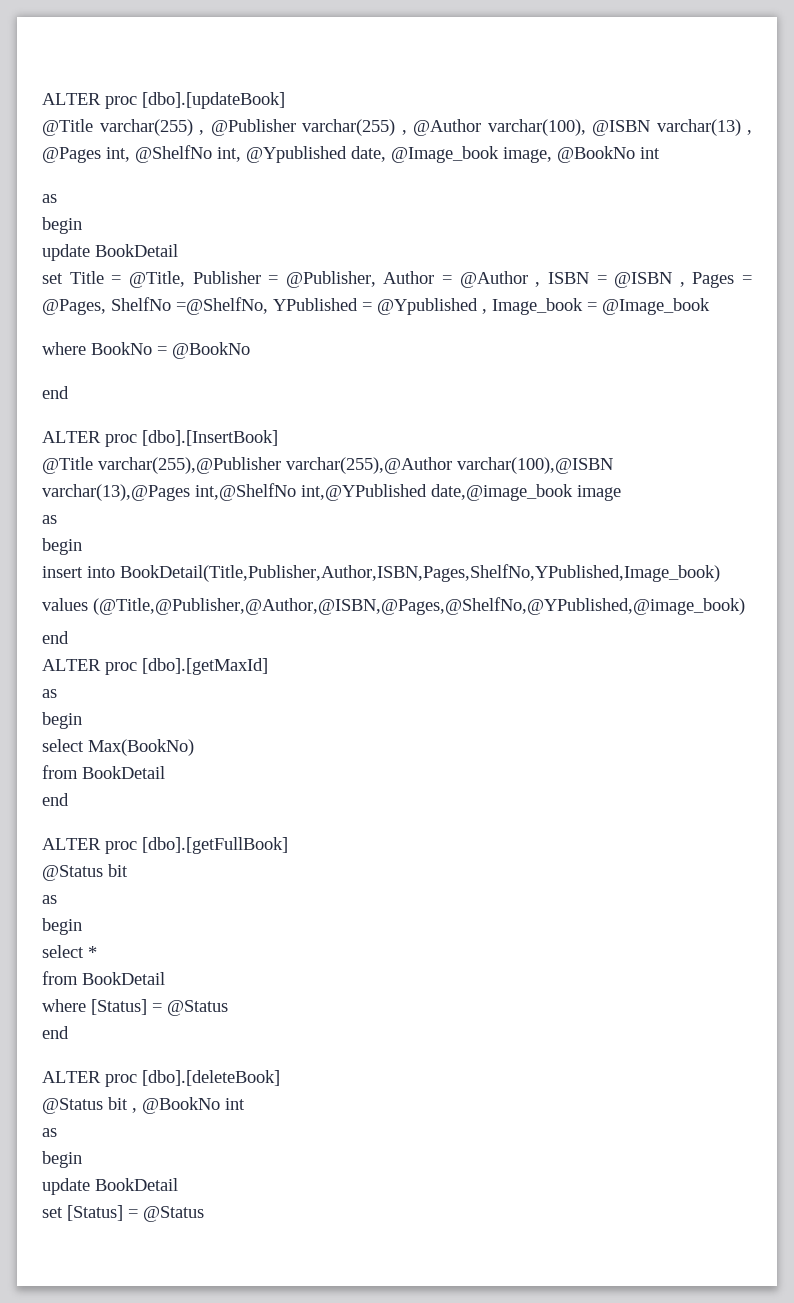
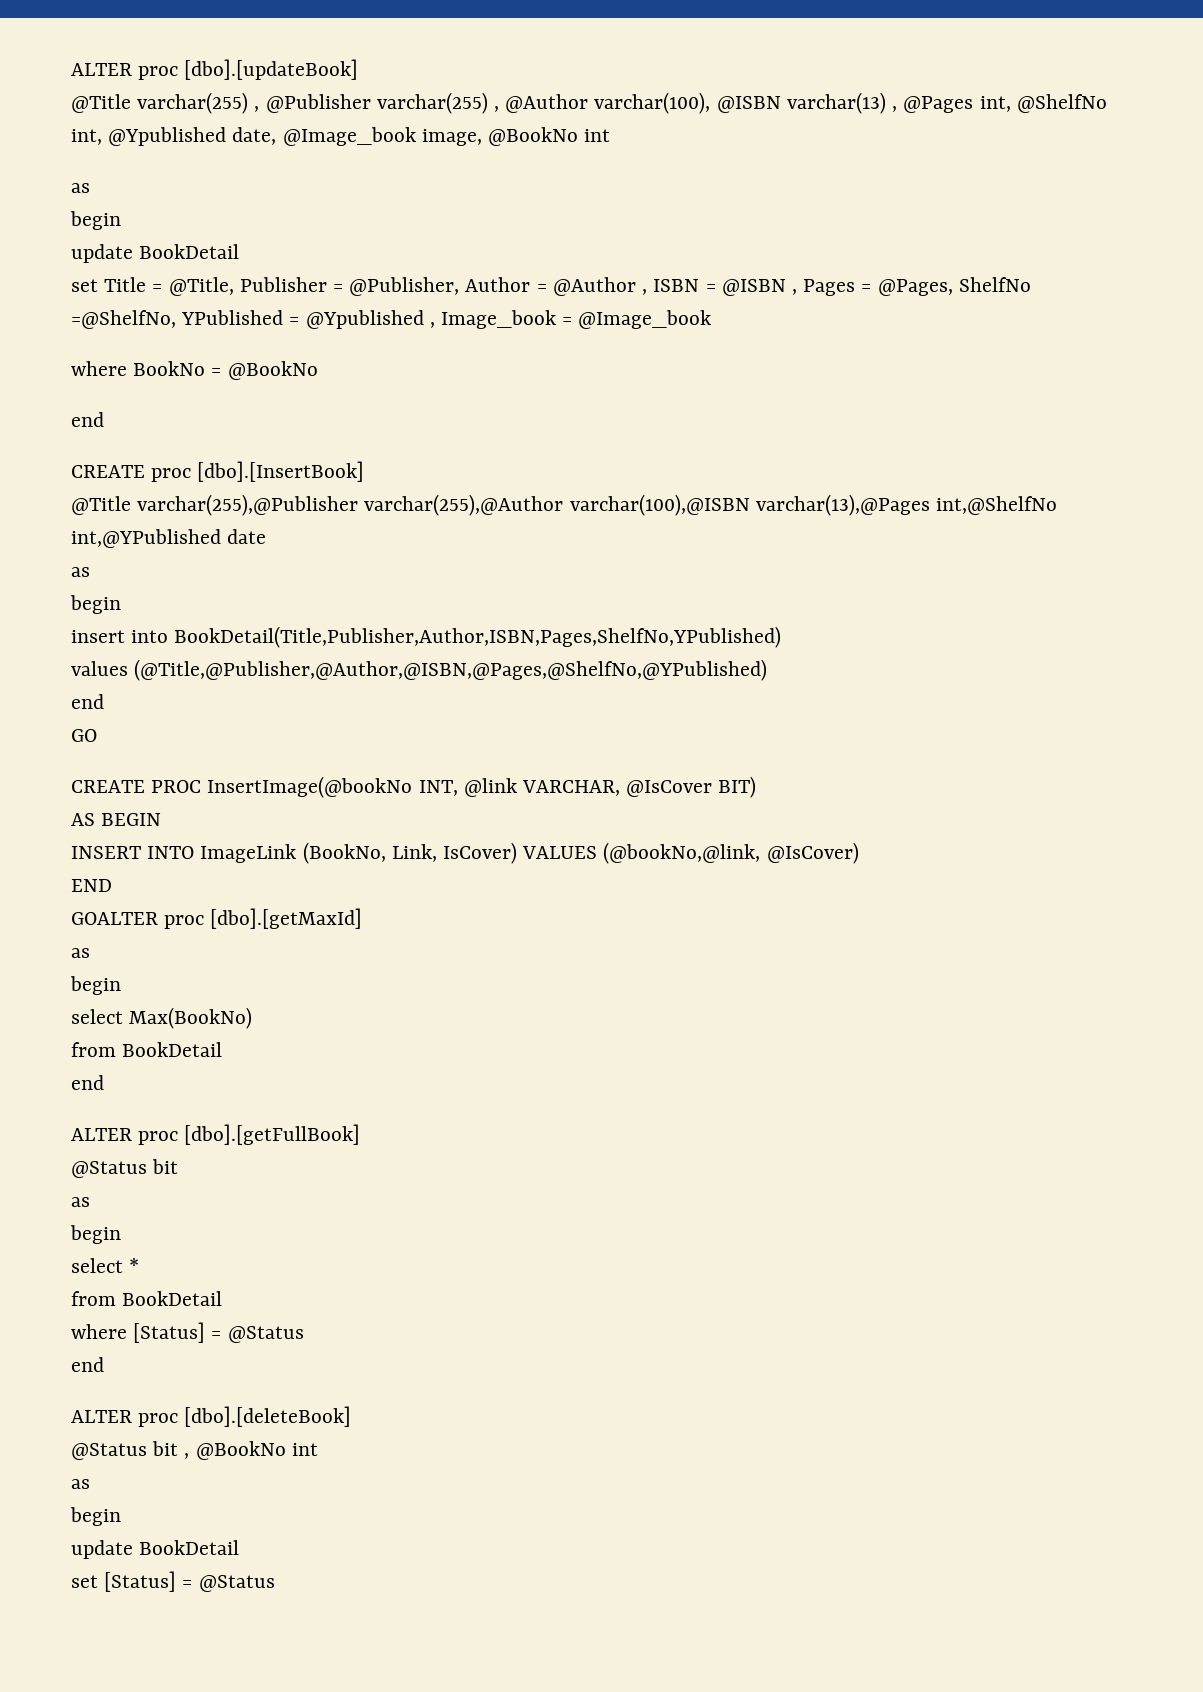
- ALTER proc [dbo].[InsertBook]
+ CREATE proc [dbo].[InsertBook]
- @Title varchar(255),@Publisher varchar(255),@Author varchar(100),@ISBN varchar(13),@Pages int,@ShelfNo int,@YPublished date,@image_book image
+ @Title varchar(255),@Publisher varchar(255),@Author varchar(100),@ISBN varchar(13),@Pages int,@ShelfNo int,@YPublished date
- insert into BookDetail(Title,Publisher,Author,ISBN,Pages,ShelfNo,YPublished,Image_book)
+ insert into BookDetail(Title,Publisher,Author,ISBN,Pages,ShelfNo,YPublished)
- values (@Title,@Publisher,@Author,@ISBN,@Pages,@ShelfNo,@YPublished,@image_book)
+ values (@Title,@Publisher,@Author,@ISBN,@Pages,@ShelfNo,@YPublished)
  end
- ALTER proc [dbo].[getMaxId]
+ GO
+ CREATE PROC InsertImage(@bookNo INT, @link VARCHAR, @IsCover BIT)
+ AS BEGIN
+ INSERT INTO ImageLink (BookNo, Link, IsCover) VALUES (@bookNo,@link, @IsCover)
+ END
+ GOALTER proc [dbo].[getMaxId]

